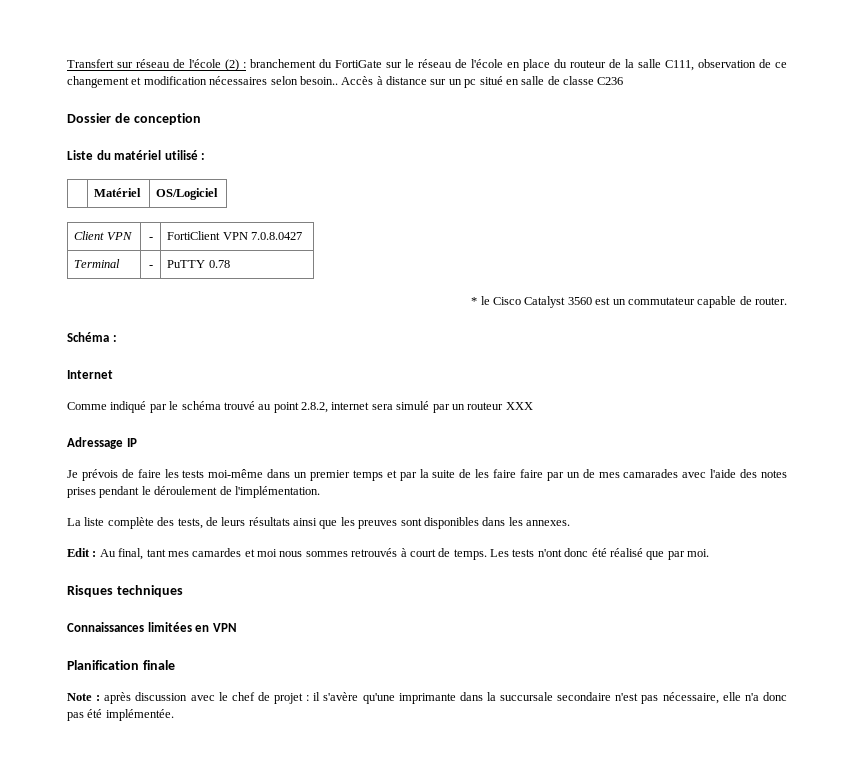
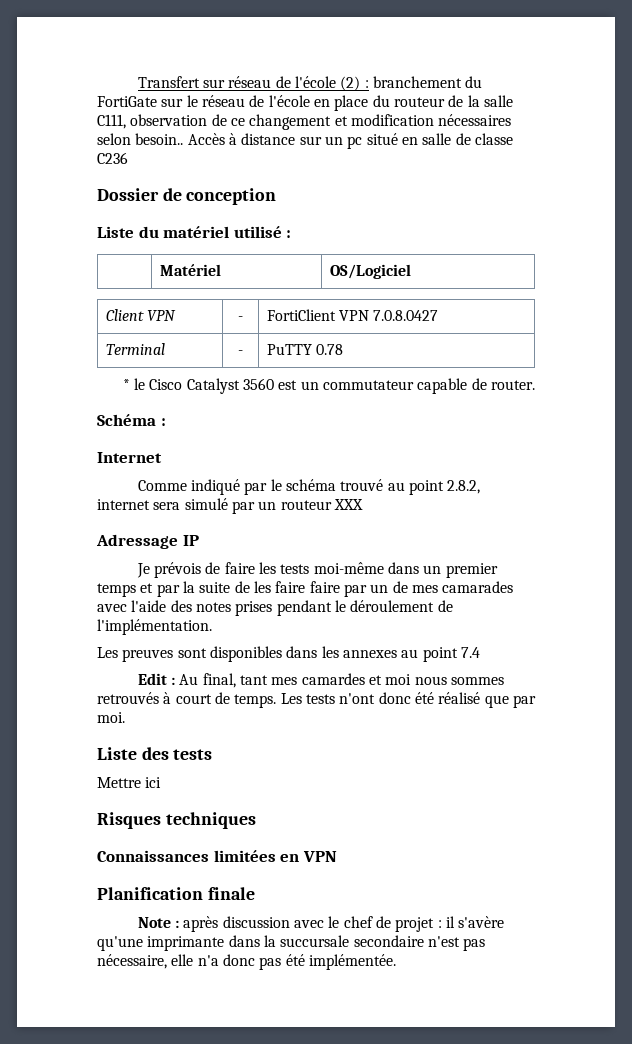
- La liste complète des tests, de leurs résultats ainsi que les preuves sont disponibles dans les annexes.
+ Les preuves sont disponibles dans les annexes au point 7.4
+ Liste des tests
+ Mettre ici

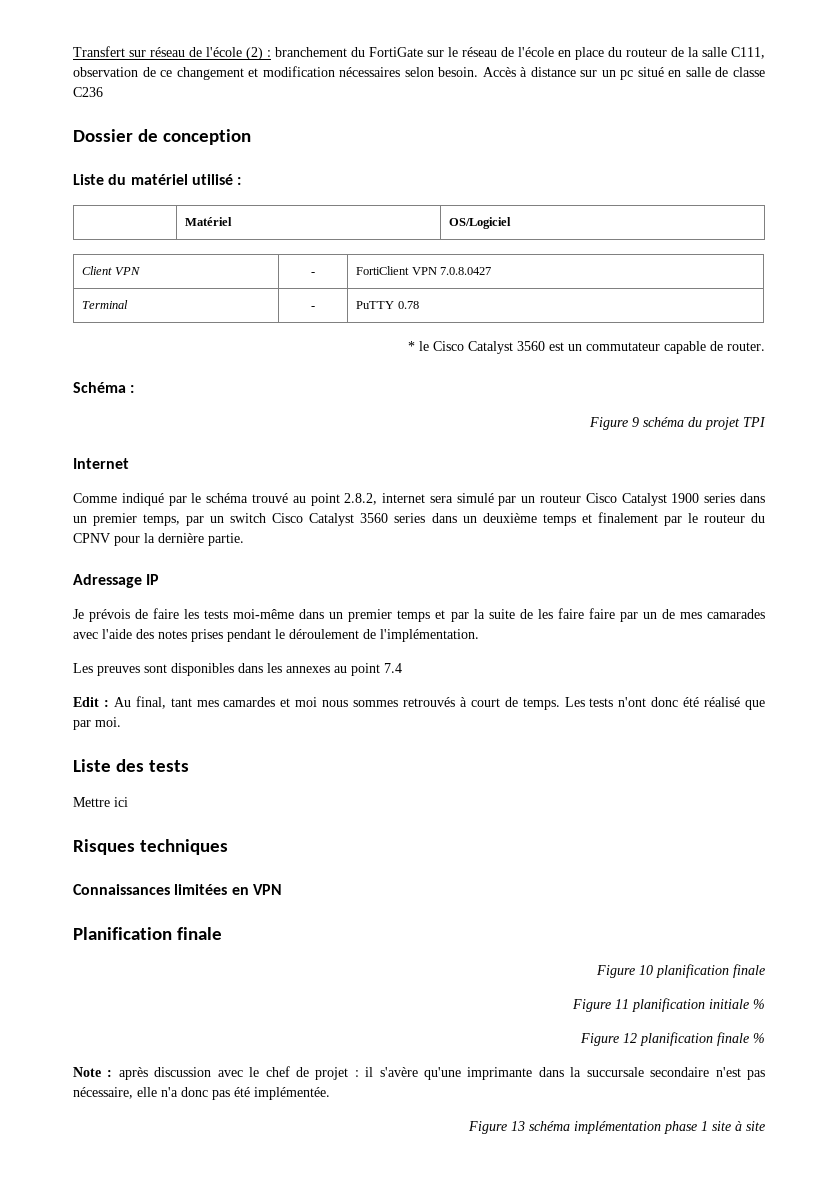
- Transfert sur réseau de l'école (2) : branchement du FortiGate sur le réseau de l'école en place du routeur de la salle C111, observation de ce changement et modification nécessaires selon besoin..
+ Transfert sur réseau de l'école (2) : branchement du FortiGate sur le réseau de l'école en place du routeur de la salle C111, observation de ce changement et modification nécessaires selon besoin.
+ Figure 9 schéma du projet TPI
- Comme indiqué par le schéma trouvé au point 2.8.2, internet sera simulé par un routeur XXX
+ Comme indiqué par le schéma trouvé au point 2.8.2, internet sera simulé par un routeur Cisco Catalyst 1900 series dans un premier temps, par un switch Cisco Catalyst 3560 series dans un deuxième temps et finalement par le routeur du CPNV pour la dernière partie.
+ Figure 10 planification finale
+ Figure 11 planification initiale %
+ Figure 12 planification finale %
+ Figure 13 schéma implémentation phase 1 site à site

